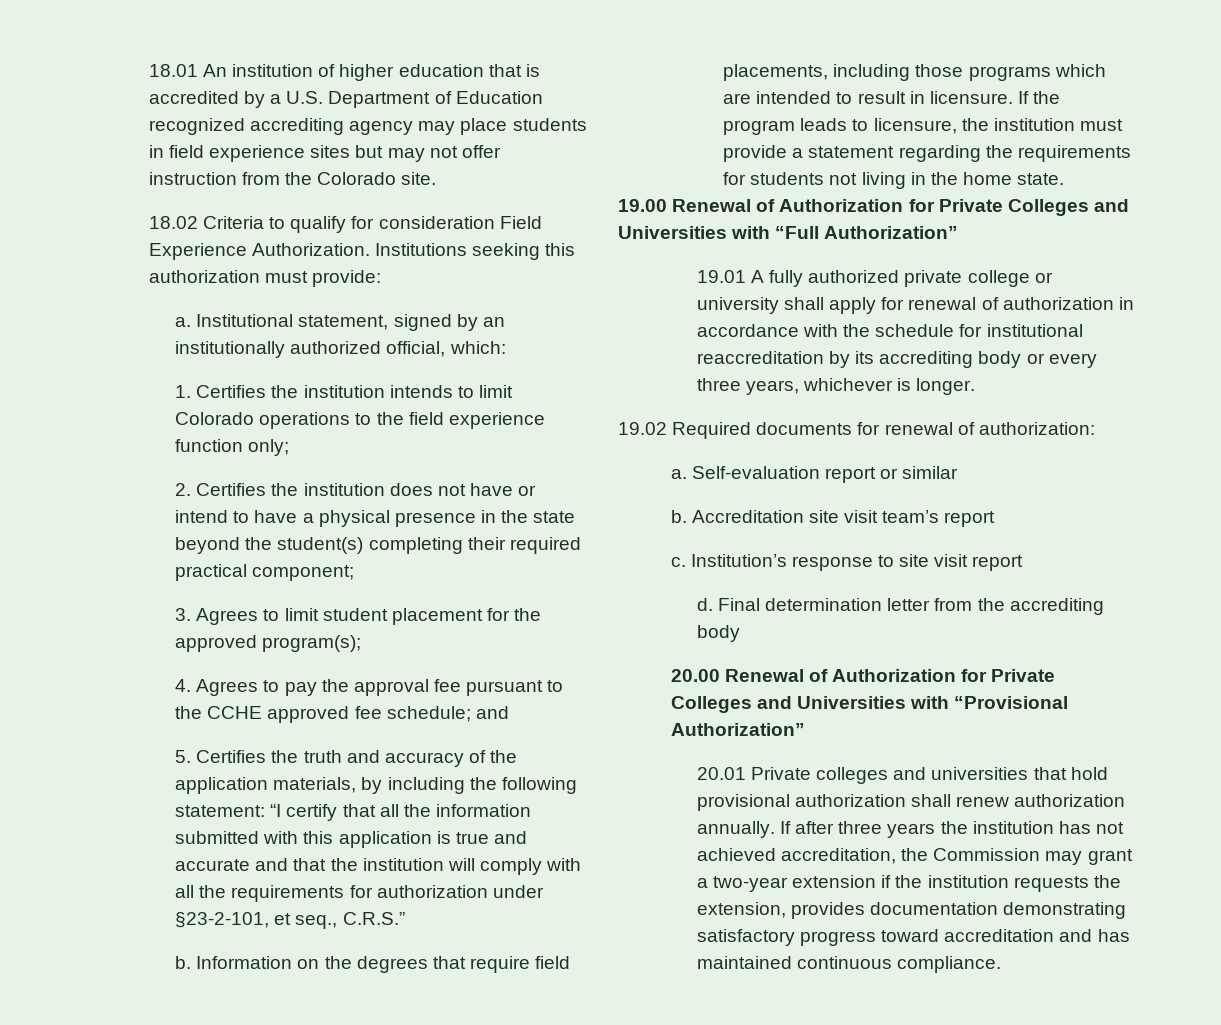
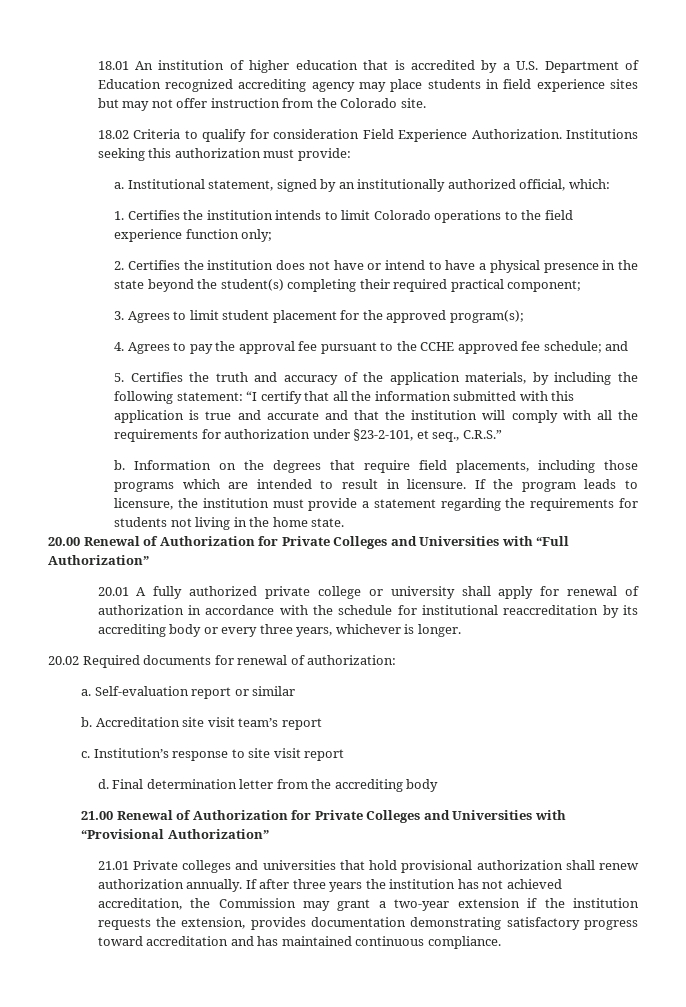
- 19.00 Renewal of Authorization for Private Colleges and Universities with “Full Authorization”
+ 20.00 Renewal of Authorization for Private Colleges and Universities with “Full Authorization”
- 19.01 A fully authorized private college or university shall apply for renewal of authorization in accordance with the schedule for institutional reaccreditation by its accrediting body or every three years, whichever is longer.
+ 20.01 A fully authorized private college or university shall apply for renewal of authorization in accordance with the schedule for institutional reaccreditation by its accrediting body or every three years, whichever is longer.
- 19.02 Required documents for renewal of authorization:
+ 20.02 Required documents for renewal of authorization:
- 20.00 Renewal of Authorization for Private Colleges and Universities with “Provisional Authorization”
+ 21.00 Renewal of Authorization for Private Colleges and Universities with “Provisional Authorization”
- 20.01 Private colleges and universities that hold provisional authorization shall renew authorization annually.
+ 21.01 Private colleges and universities that hold provisional authorization shall renew authorization annually.

